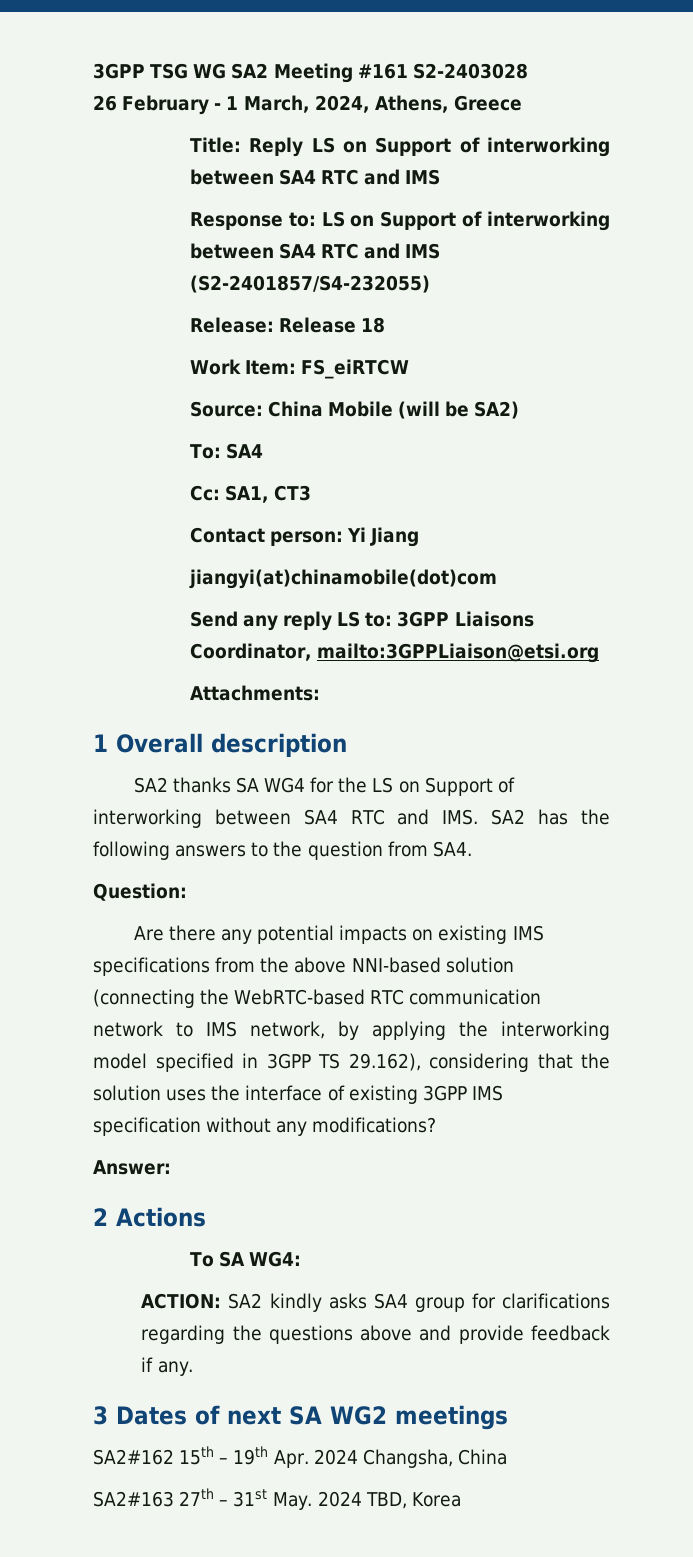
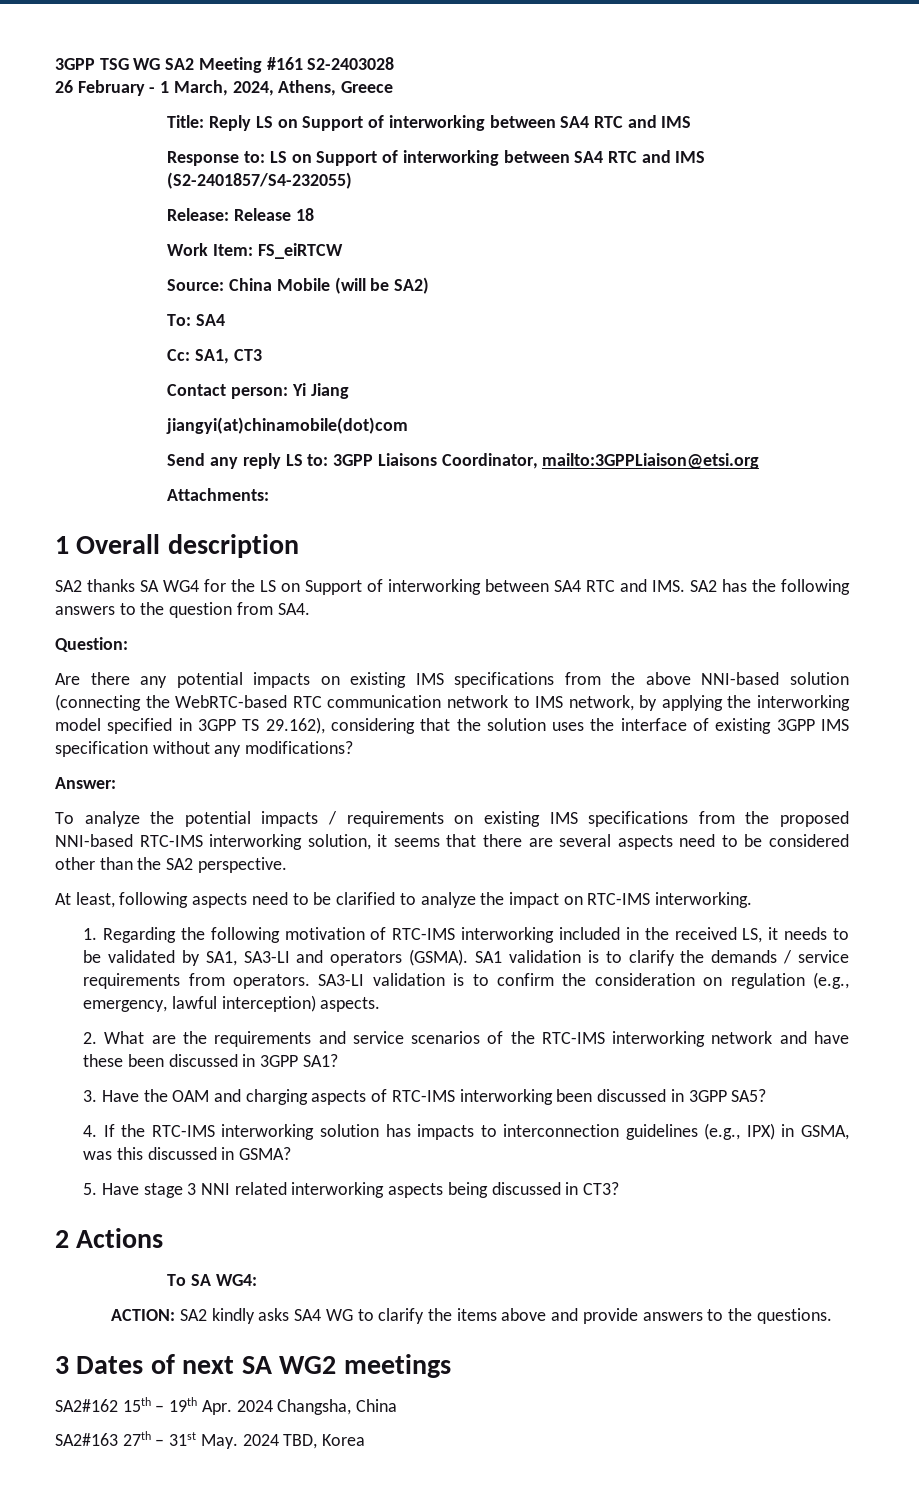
+ To analyze the potential impacts / requirements on existing IMS specifications from the proposed NNI-based RTC-IMS interworking solution, it seems that there are several aspects need to be considered other than the SA2 perspective.
+ At least, following aspects need to be clarified to analyze the impact on RTC-IMS interworking.
+ 1. Regarding the following motivation of RTC-IMS interworking included in the received LS, it needs to be validated by SA1, SA3-LI and operators (GSMA). SA1 validation is to clarify the demands / service requirements from operators. SA3-LI validation is to confirm the consideration on regulation (e.g., emergency, lawful interception) aspects.
+ 2. What are the requirements and service scenarios of the RTC-IMS interworking network and have these been discussed in 3GPP SA1?
+ 3. Have the OAM and charging aspects of RTC-IMS interworking been discussed in 3GPP SA5?
+ 4. If the RTC-IMS interworking solution has impacts to interconnection guidelines (e.g., IPX) in GSMA, was this discussed in GSMA?
+ 5. Have stage 3 NNI related interworking aspects being discussed in CT3?
- ACTION: SA2 kindly asks SA4 group for clarifications regarding the questions above and provide feedback if any.
+ ACTION: SA2 kindly asks SA4 WG to clarify the items above and provide answers to the questions.

